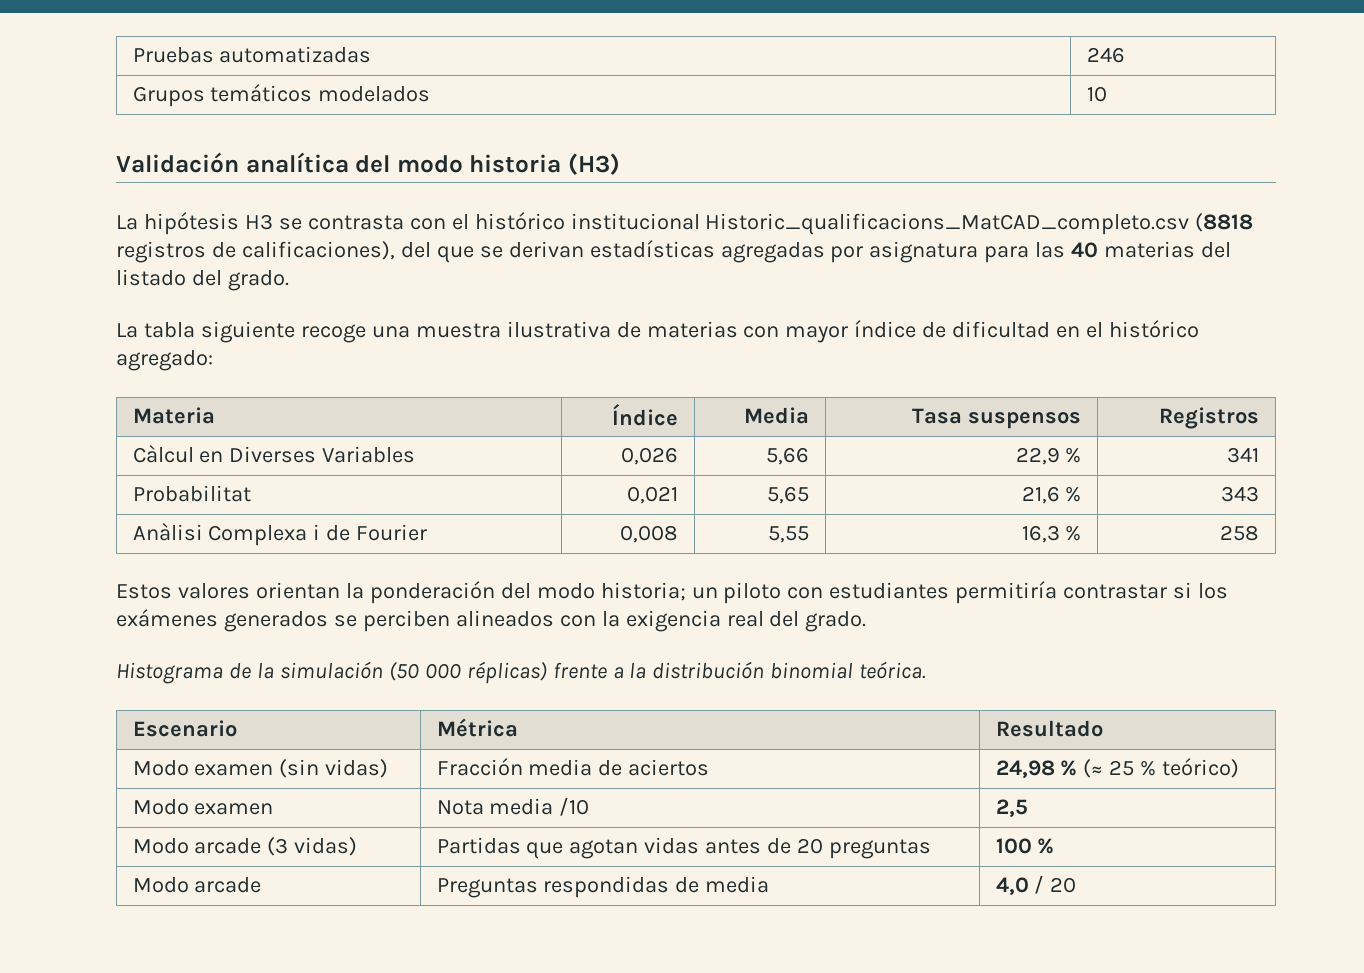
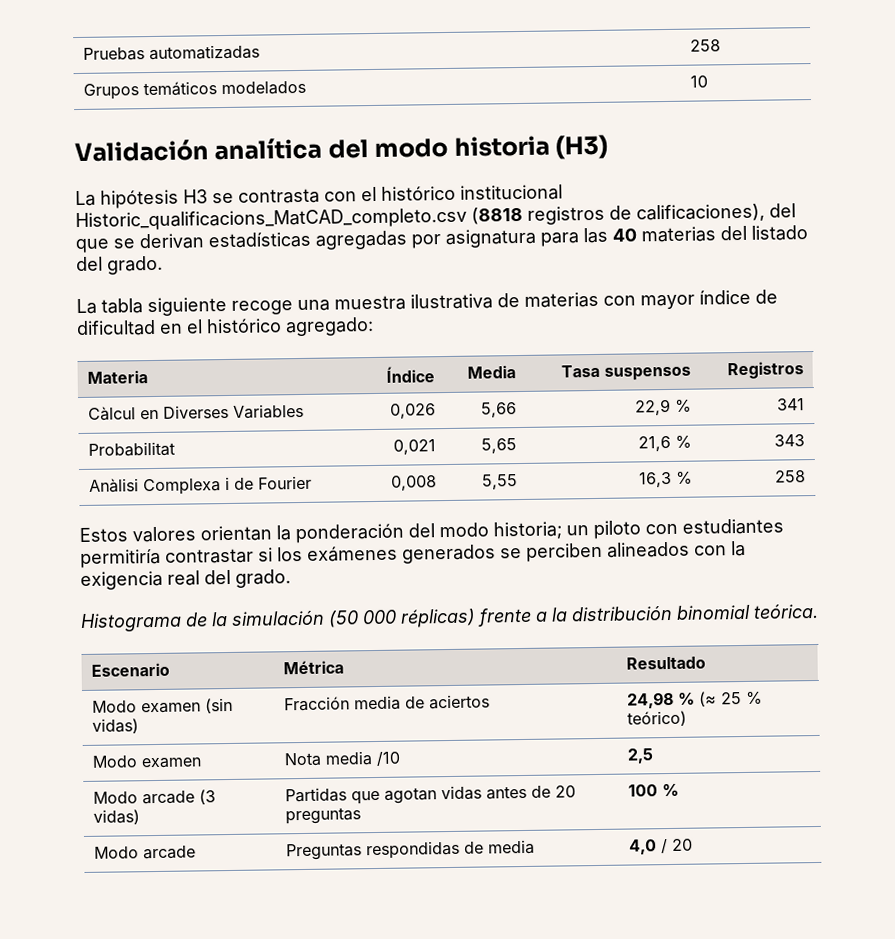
- Pruebas automatizadas | 246
+ Pruebas automatizadas | 258

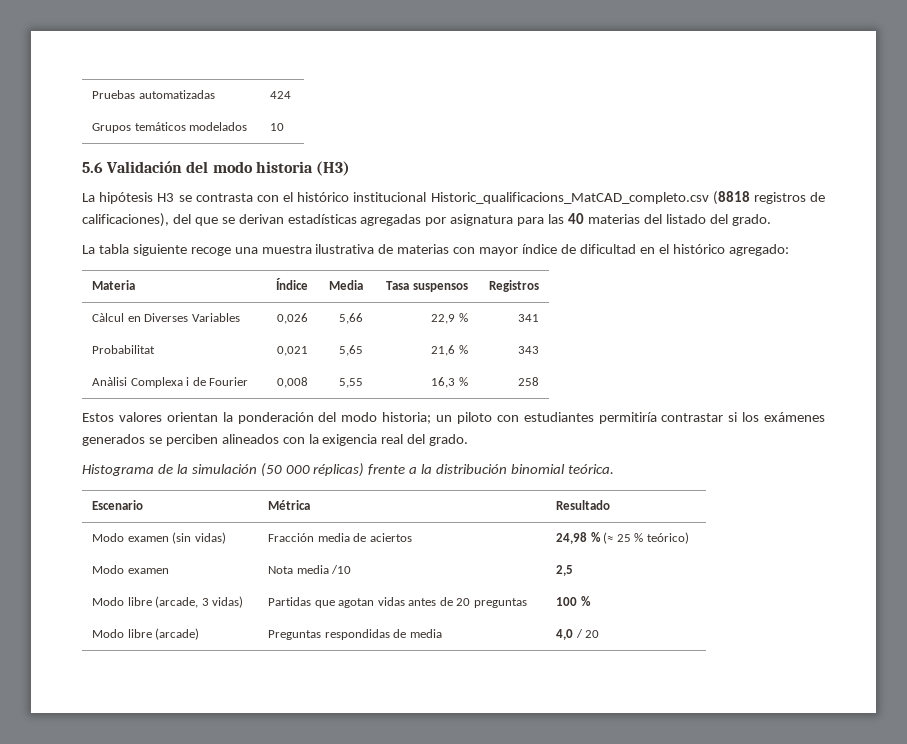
- Pruebas automatizadas | 258
+ Pruebas automatizadas | 424
- Validación analítica del modo historia (H3)
+ 5.6 Validación del modo historia (H3)
- Modo arcade (3 vidas) | Partidas que agotan vidas antes de 20 preguntas | 100 %
+ Modo libre (arcade, 3 vidas) | Partidas que agotan vidas antes de 20 preguntas | 100 %
- Modo arcade | Preguntas respondidas de media | 4,0 / 20
+ Modo libre (arcade) | Preguntas respondidas de media | 4,0 / 20

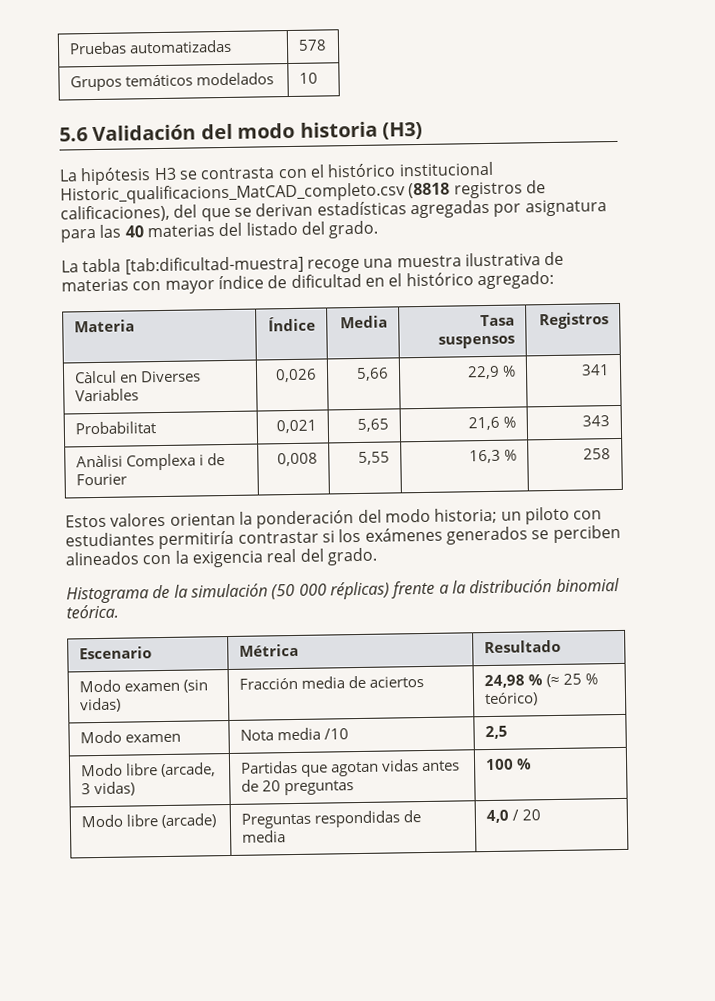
- Pruebas automatizadas | 424
+ Pruebas automatizadas | 578
- La tabla siguiente recoge una muestra ilustrativa de materias con mayor índice de dificultad en el histórico agregado:
+ La tabla [tab:dificultad-muestra] recoge una muestra ilustrativa de materias con mayor índice de dificultad en el histórico agregado:

